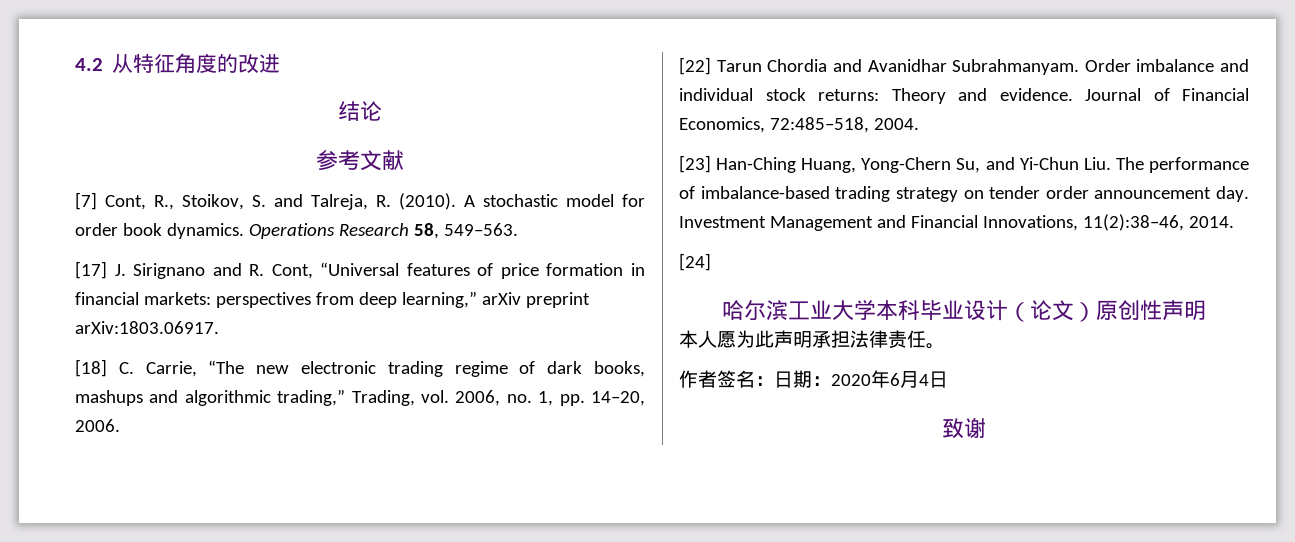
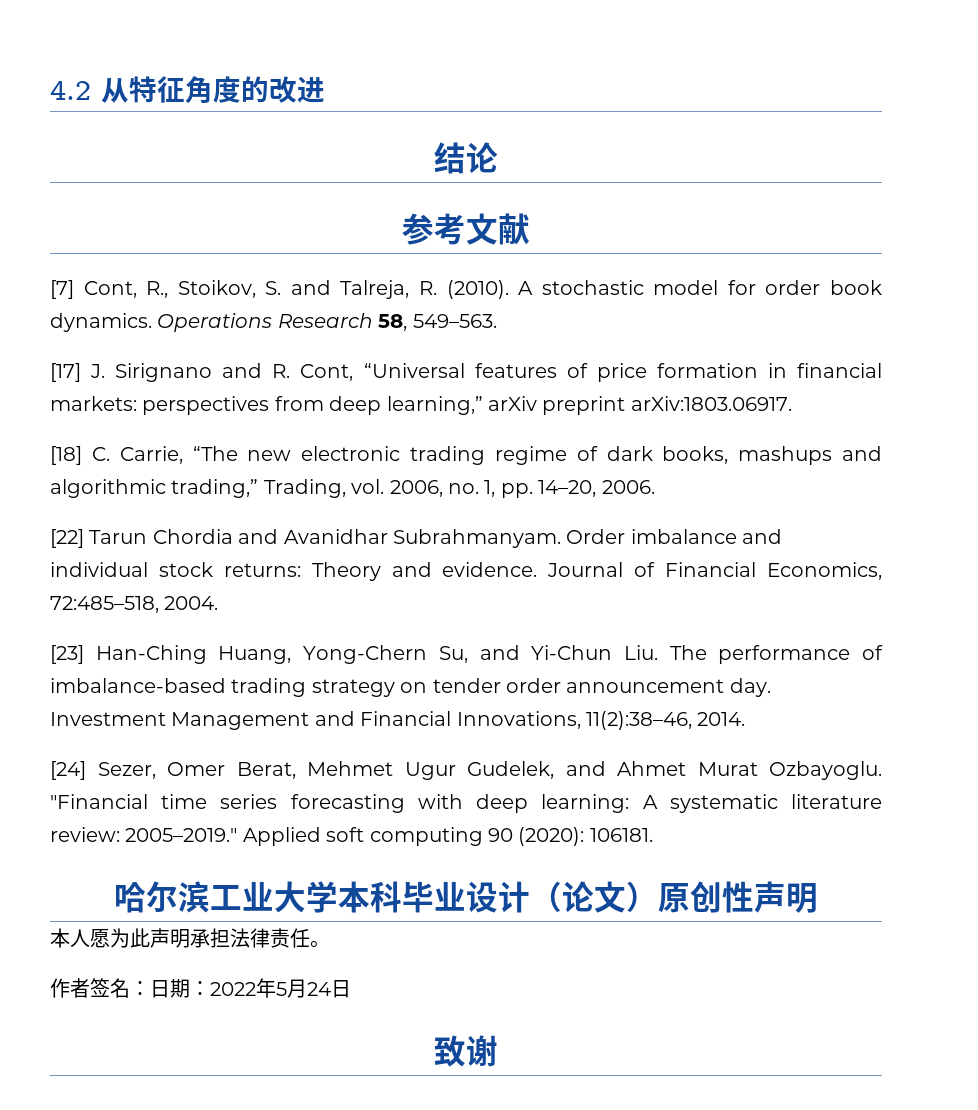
- [24]
+ [24] Sezer, Omer Berat, Mehmet Ugur Gudelek, and Ahmet Murat Ozbayoglu. "Financial time series forecasting with deep learning: A systematic literature review: 2005–2019." Applied soft computing 90 (2020): 106181.
- 作者签名：日期：2020年6月4日
+ 作者签名：日期：2022年5月24日

